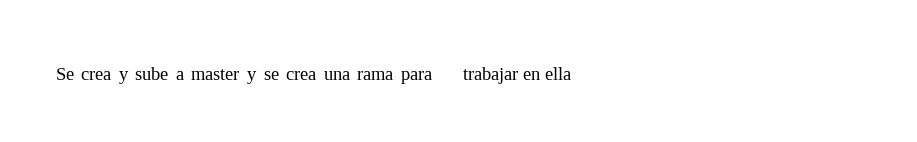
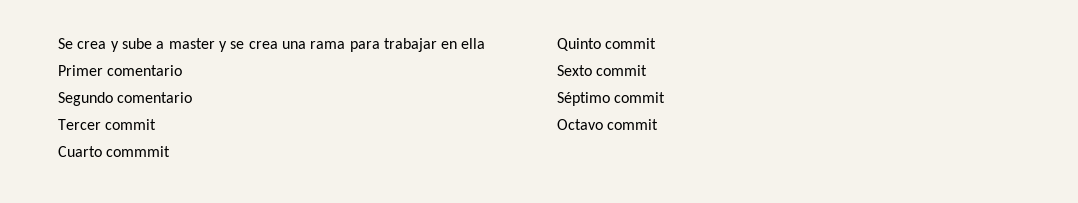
+ Primer comentario
+ Segundo comentario
+ Tercer commit
+ Cuarto commmit
+ Quinto commit
+ Sexto commit
+ Séptimo commit
+ Octavo commit

